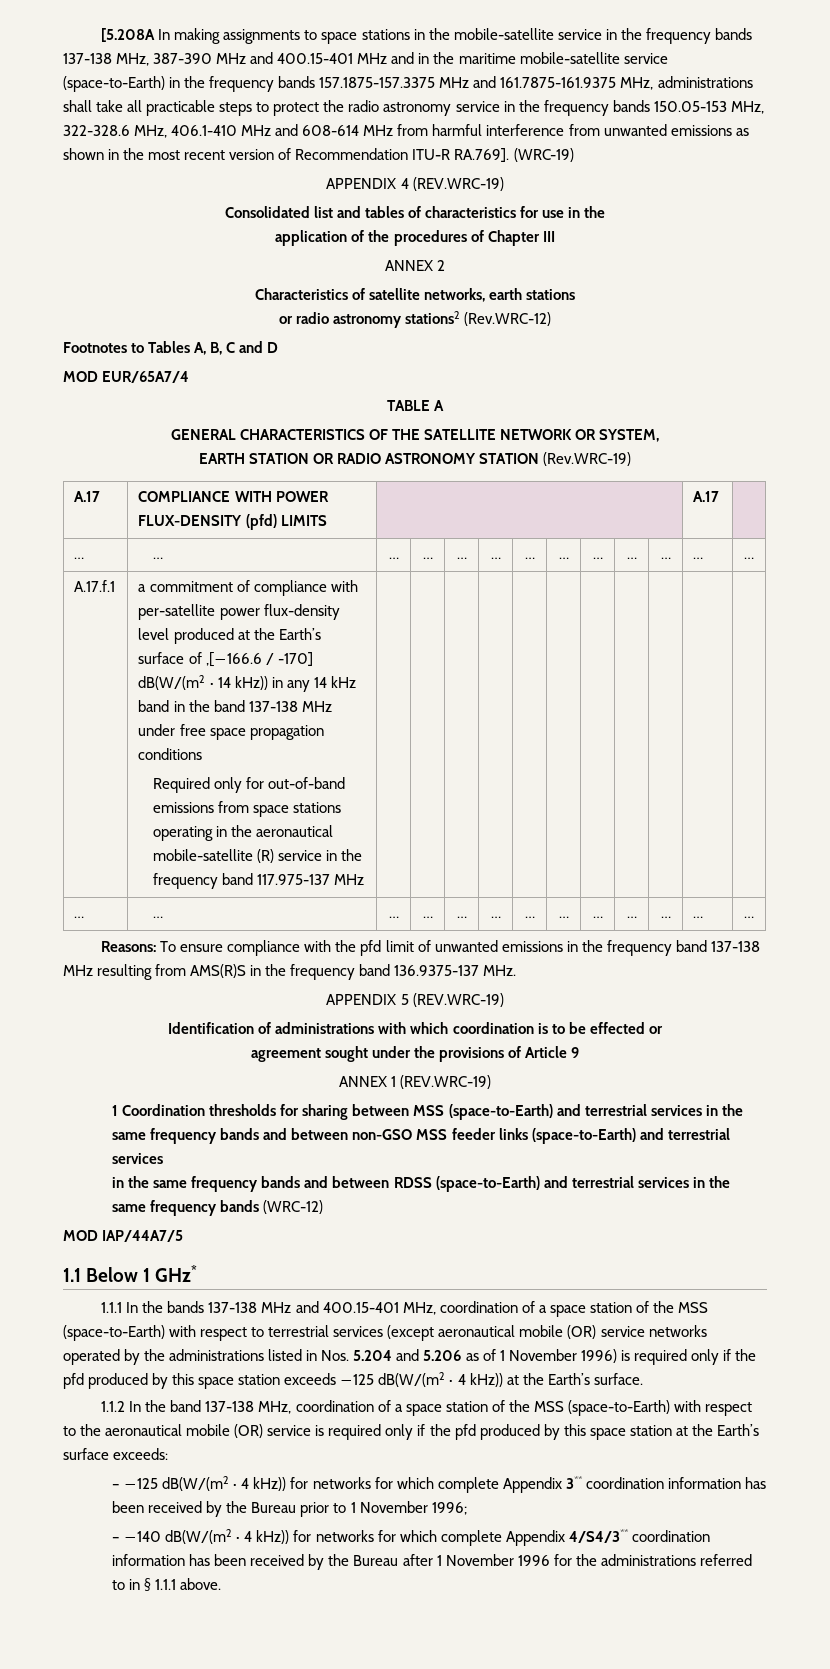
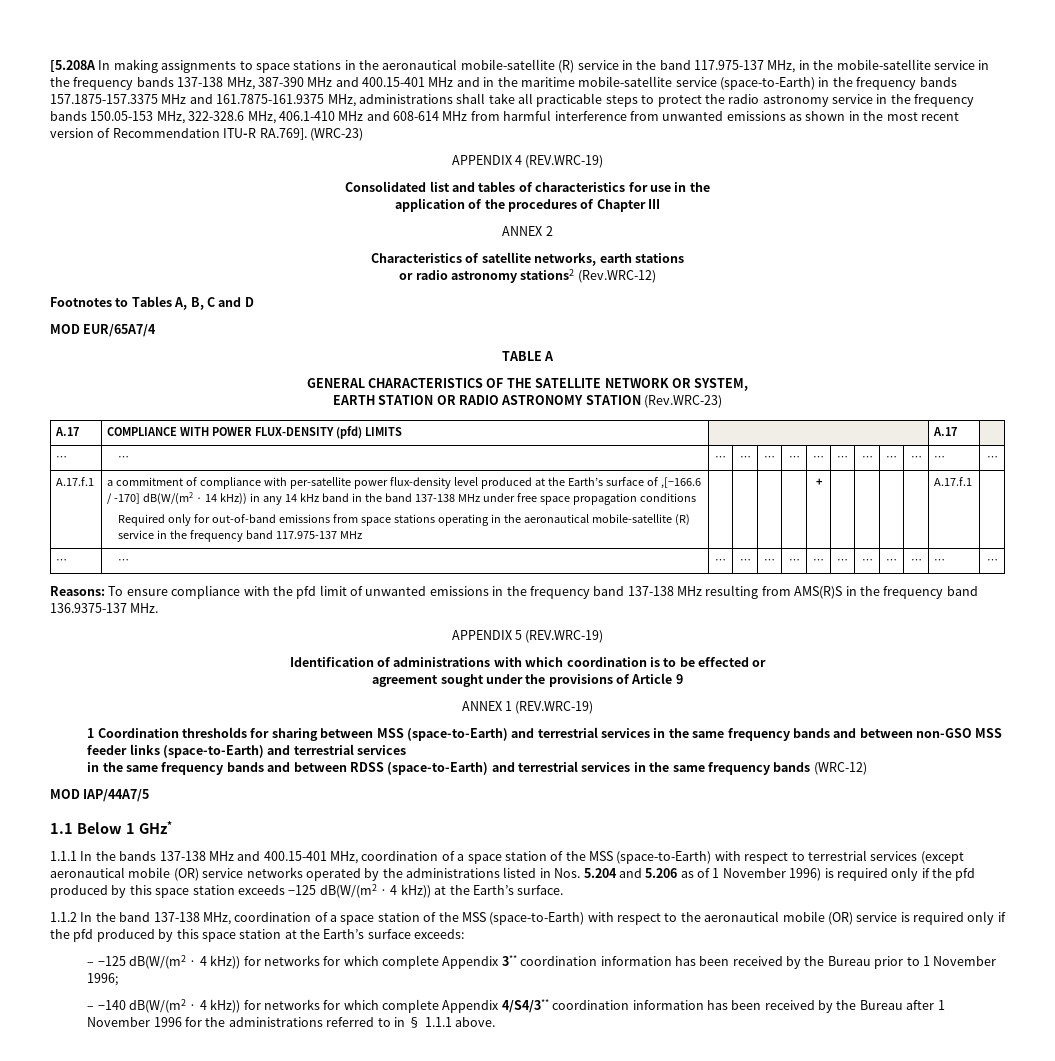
- [5.208A In making assignments to space stations in the mobile-satellite service in the frequency bands 137-138 MHz, 387-390 MHz and 400.15-401 MHz and in the maritime mobile-satellite service (space-to-Earth) in the frequency bands 157.1875-157.3375 MHz and 161.7875-161.9375 MHz, administrations shall take all practicable steps to protect the radio astronomy service in the frequency bands 150.05-153 MHz, 322-328.6 MHz, 406.1-410 MHz and 608-614 MHz from harmful interference from unwanted emissions as shown in the most recent version of Recommendation ITU-R RA.769]. (WRC-19)
+ [5.208A In making assignments to space stations in the aeronautical mobile-satellite (R) service in the band 117.975-137 MHz, in the mobile-satellite service in the frequency bands 137-138 MHz, 387-390 MHz and 400.15-401 MHz and in the maritime mobile-satellite service (space-to-Earth) in the frequency bands 157.1875-157.3375 MHz and 161.7875-161.9375 MHz, administrations shall take all practicable steps to protect the radio astronomy service in the frequency bands 150.05-153 MHz, 322-328.6 MHz, 406.1-410 MHz and 608-614 MHz from harmful interference from unwanted emissions as shown in the most recent version of Recommendation ITU-R RA.769]. (WRC-23)
- EARTH STATION OR RADIO ASTRONOMY STATION (Rev.WRC-19)
+ EARTH STATION OR RADIO ASTRONOMY STATION (Rev.WRC-23)
+ + | | | | | A.17.f.1

